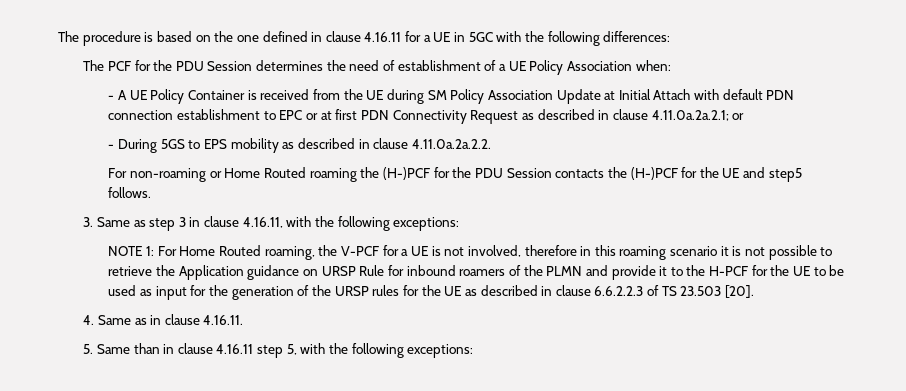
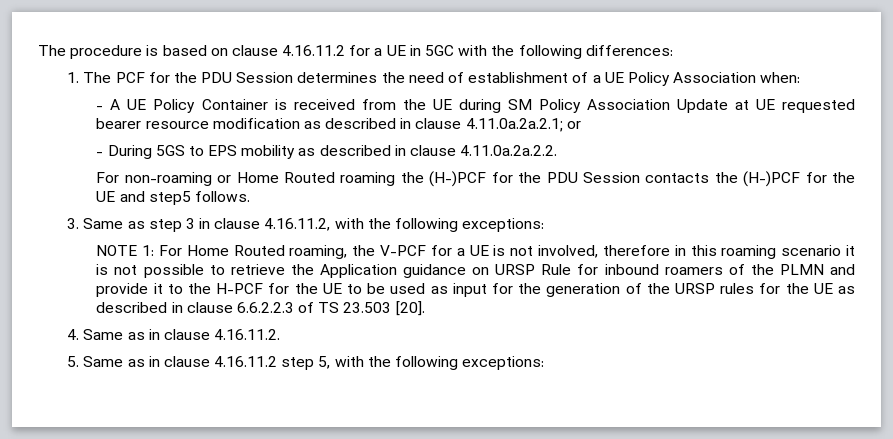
- The procedure is based on the one defined in clause 4.16.11 for a UE in 5GC with the following differences:
+ The procedure is based on clause 4.16.11.2 for a UE in 5GC with the following differences:
- The PCF for the PDU Session determines the need of establishment of a UE Policy Association when:
+ 1. The PCF for the PDU Session determines the need of establishment of a UE Policy Association when:
- - A UE Policy Container is received from the UE during SM Policy Association Update at Initial Attach with default PDN connection establishment to EPC or at first PDN Connectivity Request as described in clause 4.11.0a.2a.2.1; or
+ - A UE Policy Container is received from the UE during SM Policy Association Update at UE requested bearer resource modification as described in clause 4.11.0a.2a.2.1; or
- 3. Same as step 3 in clause 4.16.11, with the following exceptions:
+ 3. Same as step 3 in clause 4.16.11.2, with the following exceptions:
- 4. Same as in clause 4.16.11.
+ 4. Same as in clause 4.16.11.2.
- 5. Same than in clause 4.16.11 step 5, with the following exceptions:
+ 5. Same as in clause 4.16.11.2 step 5, with the following exceptions:

